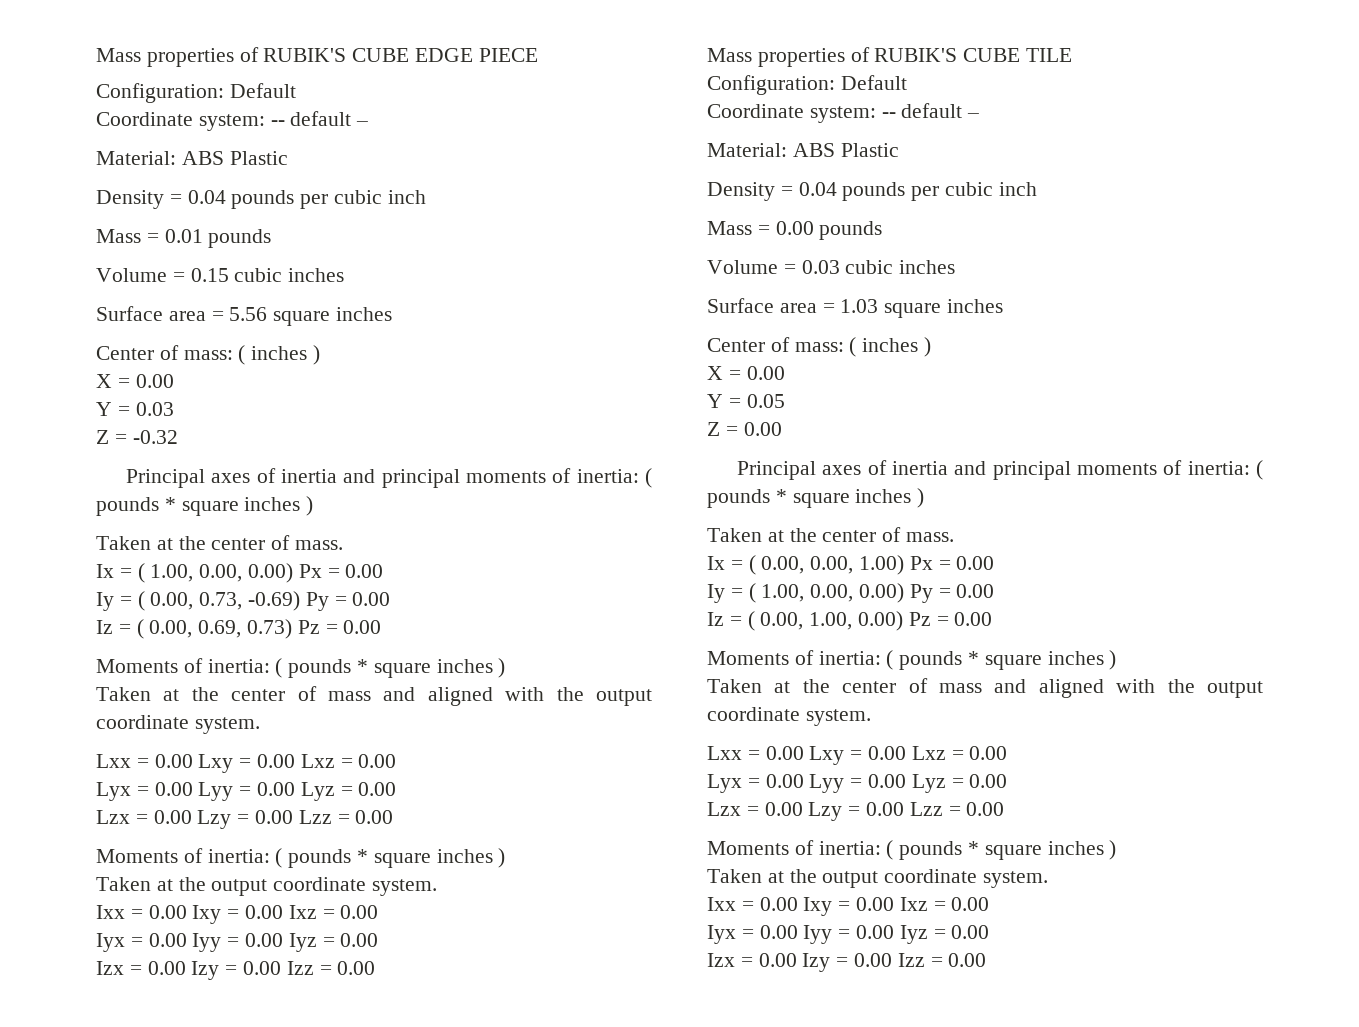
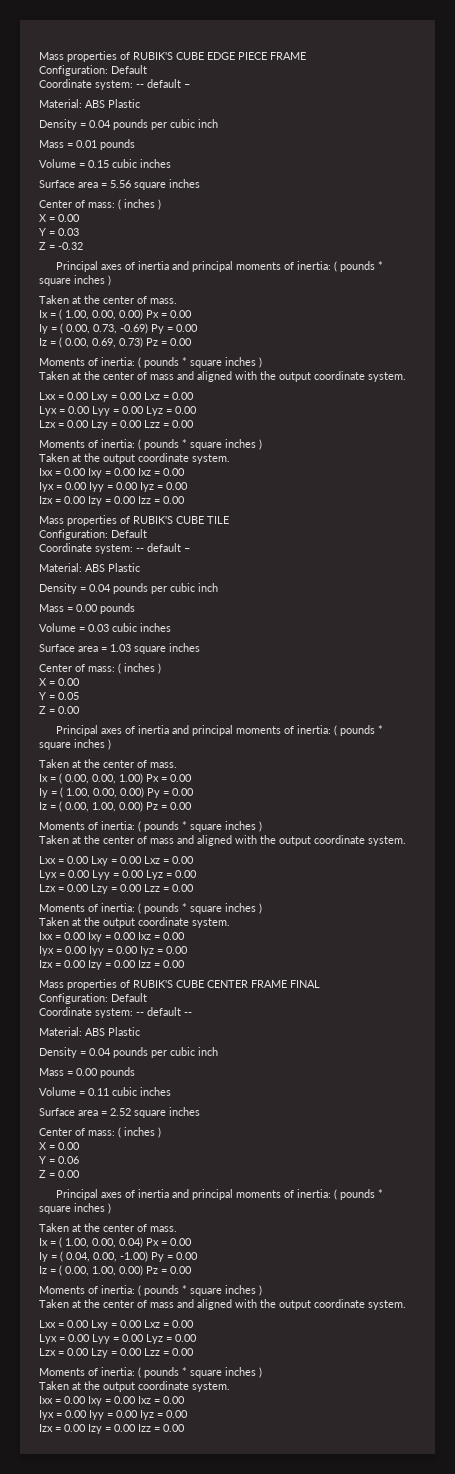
- Mass properties of RUBIK'S CUBE EDGE PIECE
+ Mass properties of RUBIK'S CUBE EDGE PIECE FRAME
+ Mass properties of RUBIK'S CUBE CENTER FRAME FINAL
+ Configuration: Default
+ Coordinate system: -- default --
+ Material: ABS Plastic
+ Density = 0.04 pounds per cubic inch
+ Mass = 0.00 pounds
+ Volume = 0.11 cubic inches
+ Surface area = 2.52 square inches
+ Center of mass: ( inches )
+ X = 0.00
+ Y = 0.06
+ Z = 0.00
+ Principal axes of inertia and principal moments of inertia: ( pounds * square inches )
+ Taken at the center of mass.
+ Ix = ( 1.00, 0.00, 0.04) Px = 0.00
+ Iy = ( 0.04, 0.00, -1.00) Py = 0.00
+ Iz = ( 0.00, 1.00, 0.00) Pz = 0.00
+ Moments of inertia: ( pounds * square inches )
+ Taken at the center of mass and aligned with the output coordinate system.
+ Lxx = 0.00 Lxy = 0.00 Lxz = 0.00
+ Lyx = 0.00 Lyy = 0.00 Lyz = 0.00
+ Lzx = 0.00 Lzy = 0.00 Lzz = 0.00
+ Moments of inertia: ( pounds * square inches )
+ Taken at the output coordinate system.
+ Ixx = 0.00 Ixy = 0.00 Ixz = 0.00
+ Iyx = 0.00 Iyy = 0.00 Iyz = 0.00
+ Izx = 0.00 Izy = 0.00 Izz = 0.00

